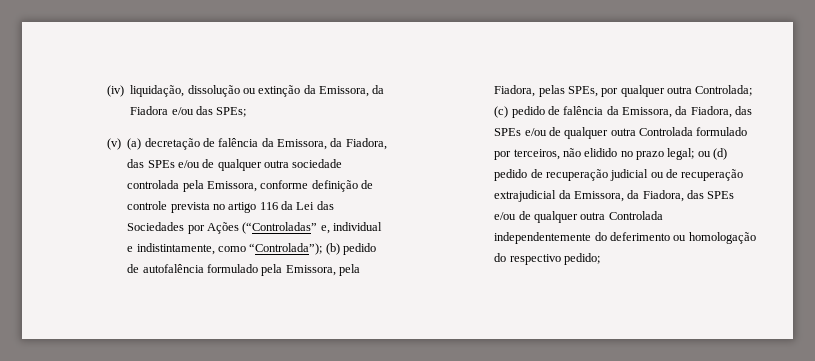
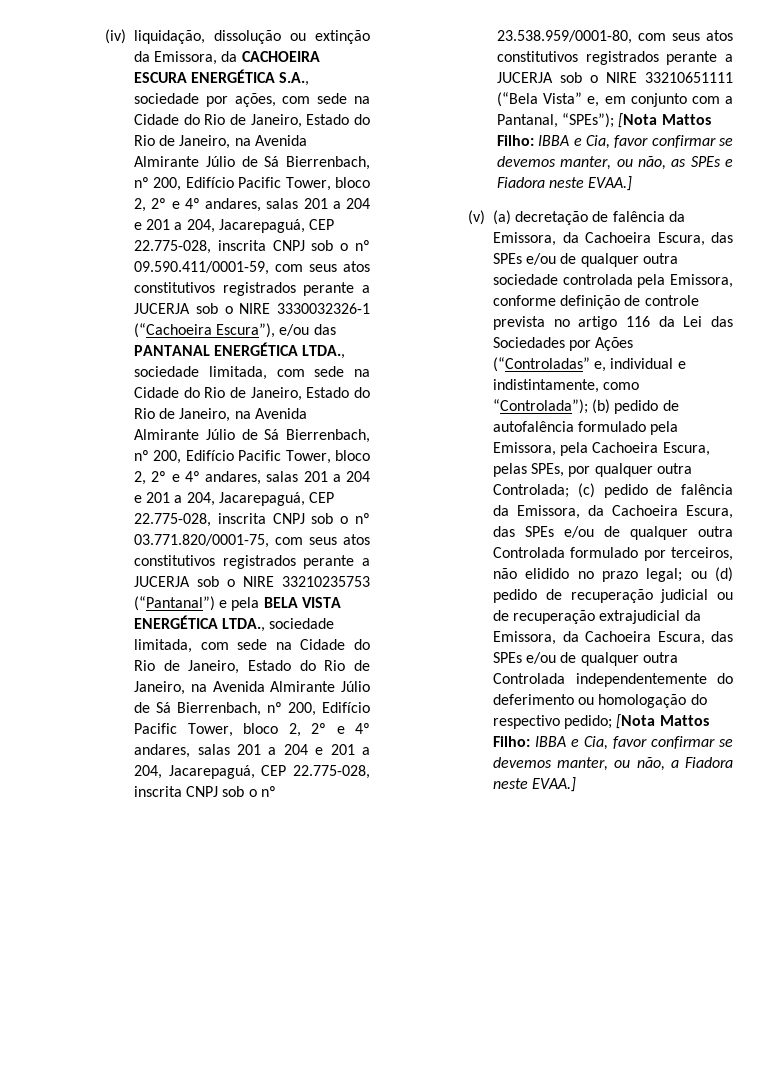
- (iv) liquidação, dissolução ou extinção da Emissora, da Fiadora e/ou das SPEs;
+ (iv) liquidação, dissolução ou extinção da Emissora, da CACHOEIRA ESCURA ENERGÉTICA S.A., sociedade por ações, com sede na Cidade do Rio de Janeiro, Estado do Rio de Janeiro, na Avenida Almirante Júlio de Sá Bierrenbach, nº 200, Edifício Pacific Tower, bloco 2, 2º e 4º andares, salas 201 a 204 e 201 a 204, Jacarepaguá, CEP 22.775-028, inscrita CNPJ sob o nº 09.590.411/0001-59, com seus atos constitutivos registrados perante a JUCERJA sob o NIRE 3330032326-1 (“Cachoeira Escura”), e/ou das PANTANAL ENERGÉTICA LTDA., sociedade limitada, com sede na Cidade do Rio de Janeiro, Estado do Rio de Janeiro, na Avenida Almirante Júlio de Sá Bierrenbach, nº 200, Edifício Pacific Tower, bloco 2, 2º e 4º andares, salas 201 a 204 e 201 a 204, Jacarepaguá, CEP 22.775-028, inscrita CNPJ sob o nº 03.771.820/0001-75, com seus atos constitutivos registrados perante a JUCERJA sob o NIRE 33210235753 (“Pantanal”) e pela BELA VISTA ENERGÉTICA LTDA., sociedade limitada, com sede na Cidade do Rio de Janeiro, Estado do Rio de Janeiro, na Avenida Almirante Júlio de Sá Bierrenbach, nº 200, Edifício Pacific Tower, bloco 2, 2º e 4º andares, salas 201 a 204 e 201 a 204, Jacarepaguá, CEP 22.775-028, inscrita CNPJ sob o nº 23.538.959/0001-80, com seus atos constitutivos registrados perante a JUCERJA sob o NIRE 33210651111 (“Bela Vista” e, em conjunto com a Pantanal, “SPEs”); [Nota Mattos Filho: IBBA e Cia, favor confirmar se devemos manter, ou não, as SPEs e Fiadora neste EVAA.]
- (v) (a) decretação de falência da Emissora, da Fiadora, das SPEs e/ou de qualquer outra sociedade controlada pela Emissora, conforme definição de controle prevista no artigo 116 da Lei das Sociedades por Ações (“Controladas” e, individual e indistintamente, como “Controlada”);
+ (v) (a) decretação de falência da Emissora, da Cachoeira Escura, das SPEs e/ou de qualquer outra sociedade controlada pela Emissora, conforme definição de controle prevista no artigo 116 da Lei das Sociedades por Ações (“Controladas” e, individual e indistintamente, como “Controlada”);
- (b) pedido de autofalência formulado pela Emissora, pela Fiadora, pelas SPEs, por qualquer outra Controlada;
+ (b) pedido de autofalência formulado pela Emissora, pela Cachoeira Escura, pelas SPEs, por qualquer outra Controlada;
- (c) pedido de falência da Emissora, da Fiadora, das SPEs e/ou de qualquer outra Controlada formulado por terceiros, não elidido no prazo legal;
+ (c) pedido de falência da Emissora, da Cachoeira Escura, das SPEs e/ou de qualquer outra Controlada formulado por terceiros, não elidido no prazo legal;
- ou (d) pedido de recuperação judicial ou de recuperação extrajudicial da Emissora, da Fiadora, das SPEs e/ou de qualquer outra Controlada independentemente do deferimento ou homologação do respectivo pedido;
+ ou (d) pedido de recuperação judicial ou de recuperação extrajudicial da Emissora, da Cachoeira Escura, das SPEs e/ou de qualquer outra Controlada independentemente do deferimento ou homologação do respectivo pedido;
+ [Nota Mattos Filho: IBBA e Cia, favor confirmar se devemos manter, ou não, a Fiadora neste EVAA.]

